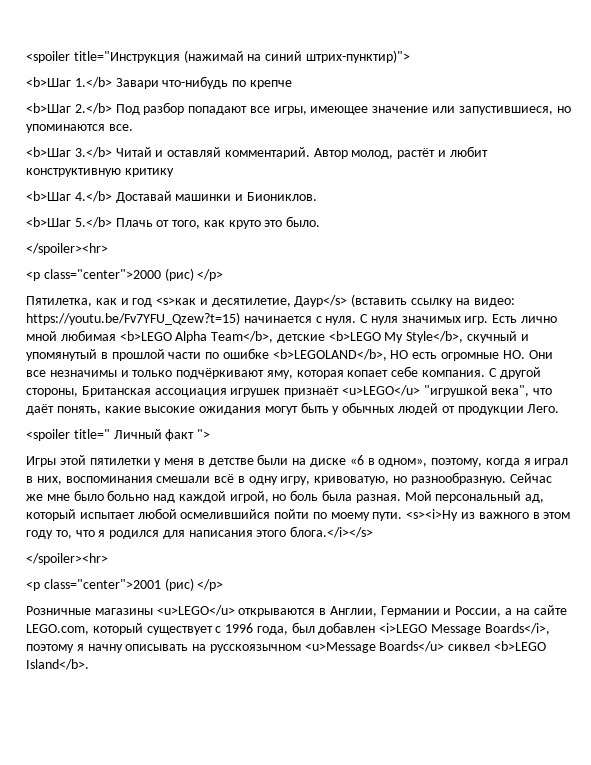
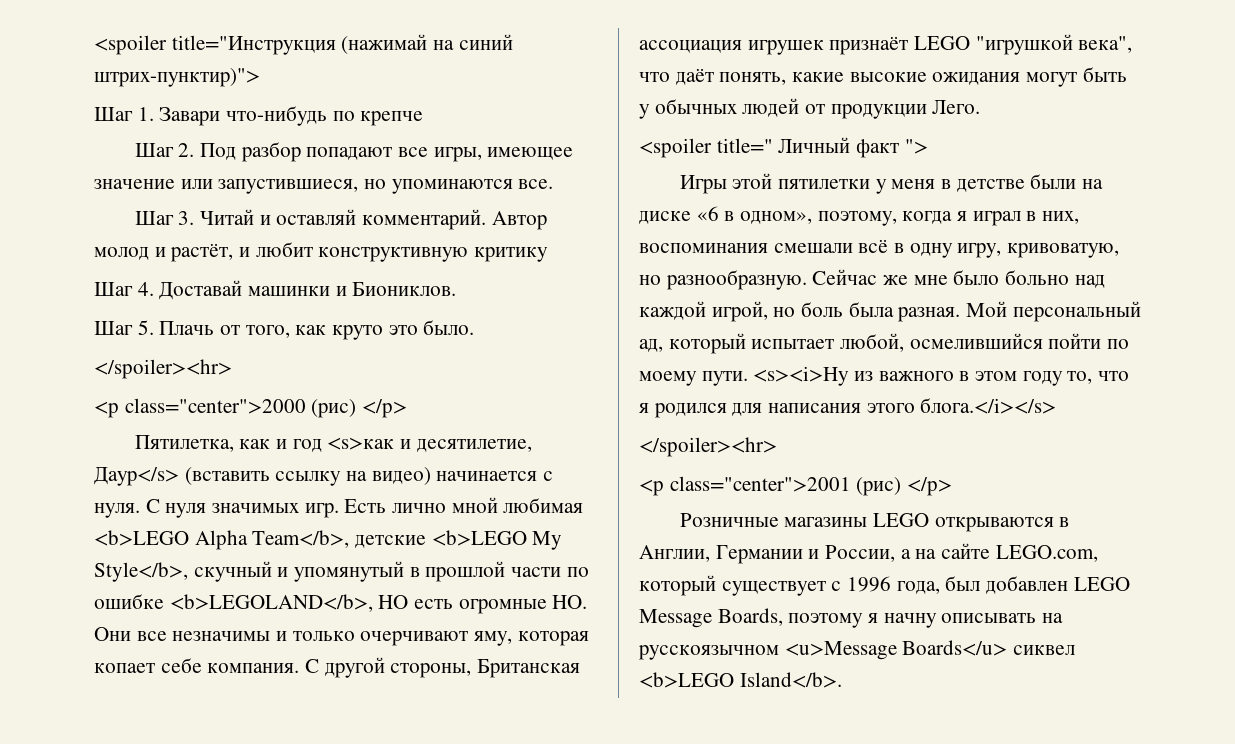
- <b>Шаг 1.</b> Завари что-нибудь по крепче
+ Шаг 1. Завари что-нибудь по крепче
- <b>Шаг 2.</b> Под разбор попадают все игры, имеющее значение или запустившиеся, но упоминаются все.
+ Шаг 2. Под разбор попадают все игры, имеющее значение или запустившиеся, но упоминаются все.
- <b>Шаг 3.</b> Читай и оставляй комментарий.
+ Шаг 3. Читай и оставляй комментарий.
- Автор молод, растёт и любит конструктивную критику
+ Автор молод и растёт, и любит конструктивную критику
- <b>Шаг 4.</b> Доставай машинки и Биониклов.
+ Шаг 4. Доставай машинки и Биониклов.
- <b>Шаг 5.</b> Плачь от того, как круто это было.
+ Шаг 5. Плачь от того, как круто это было.
- Пятилетка, как и год <s>как и десятилетие, Даур</s> (вставить ссылку на видео: https://youtu.be/Fv7YFU_Qzew?t=15) начинается с нуля.
+ Пятилетка, как и год <s>как и десятилетие, Даур</s> (вставить ссылку на видео) начинается с нуля.
- Есть лично мной любимая <b>LEGO Alpha Team</b>, детские <b>LEGO My Style</b>, скучный и упомянутый в прошлой части по ошибке <b>LEGOLAND</b>, НО есть огромные НО. Они все незначимы и только подчёркивают яму, которая копает себе компания.
+ Есть лично мной любимая <b>LEGO Alpha Team</b>, детские <b>LEGO My Style</b>, скучный и упомянутый в прошлой части по ошибке <b>LEGOLAND</b>, НО есть огромные НО. Они все незначимы и только очерчивают яму, которая копает себе компания.
- С другой стороны, Британская ассоциация игрушек признаёт <u>LEGO</u> "игрушкой века", что даёт понять, какие высокие ожидания могут быть у обычных людей от продукции Лего.
+ С другой стороны, Британская ассоциация игрушек признаёт LEGO "игрушкой века", что даёт понять, какие высокие ожидания могут быть у обычных людей от продукции Лего.
- Мой персональный ад, который испытает любой осмелившийся пойти по моему пути.
+ Мой персональный ад, который испытает любой, осмелившийся пойти по моему пути.
- Розничные магазины <u>LEGO</u> открываются в Англии, Германии и России, а на сайте LEGO.com, который существует с 1996 года, был добавлен <i>LEGO Message Boards</i>, поэтому я начну описывать на русскоязычном <u>Message Boards</u> сиквел <b>LEGO Island</b>.
+ Розничные магазины LEGO открываются в Англии, Германии и России, а на сайте LEGO.com, который существует с 1996 года, был добавлен LEGO Message Boards, поэтому я начну описывать на русскоязычном <u>Message Boards</u> сиквел <b>LEGO Island</b>.

